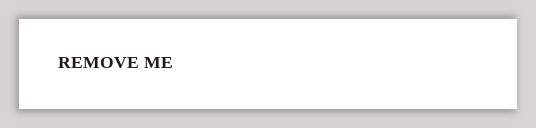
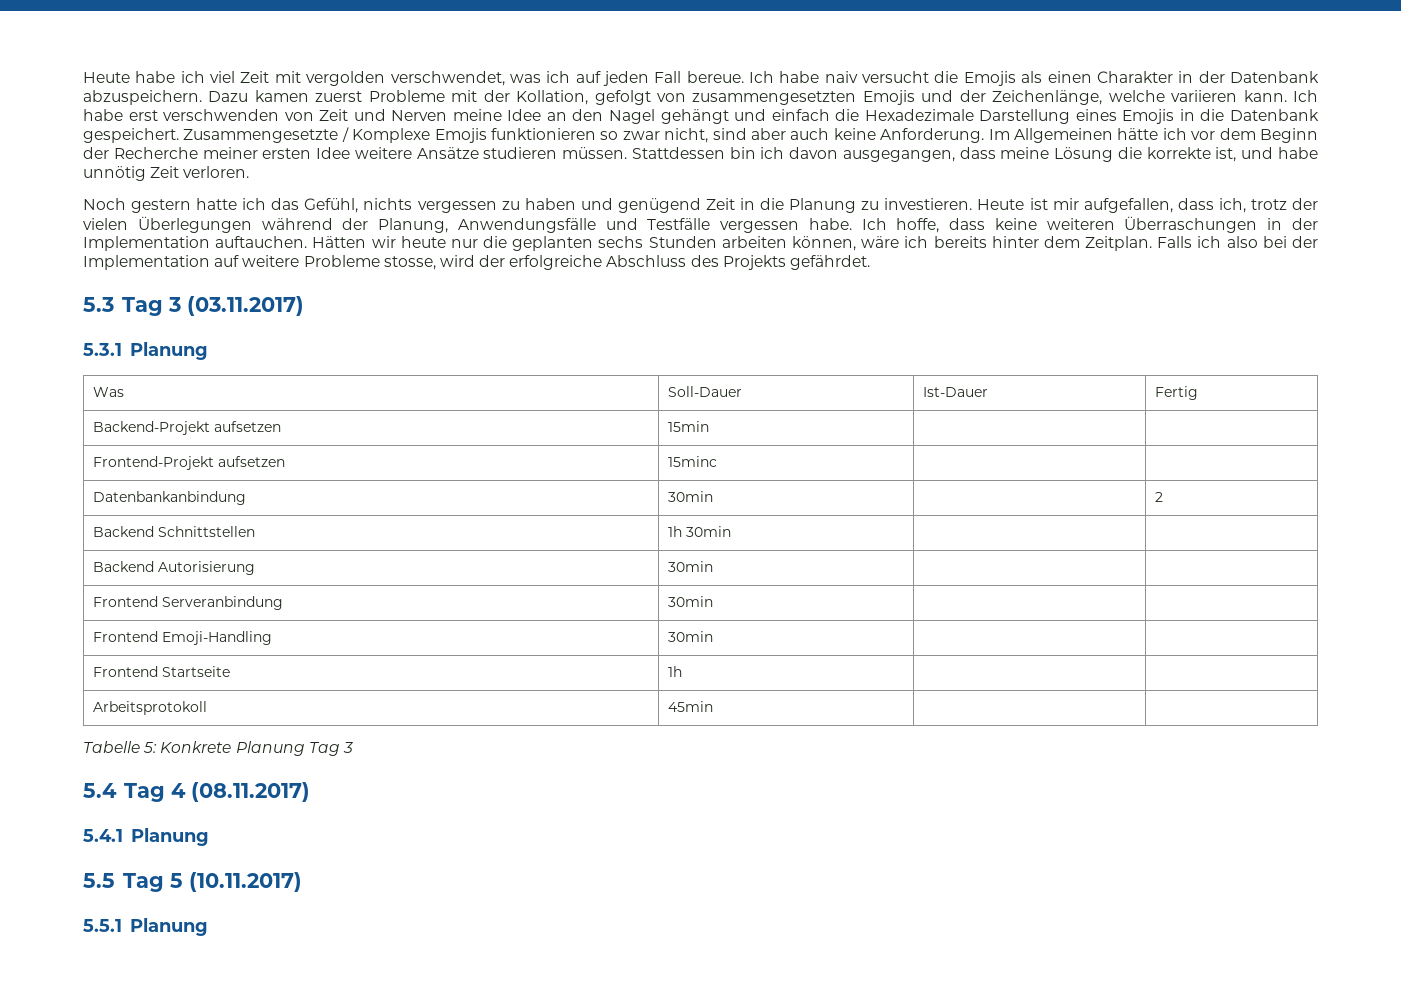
- REMOVE ME
+ Heute habe ich viel Zeit mit vergolden verschwendet, was ich auf jeden Fall bereue. Ich habe naiv versucht die Emojis als einen Charakter in der Datenbank abzuspeichern. Dazu kamen zuerst Probleme mit der Kollation, gefolgt von zusammengesetzten Emojis und der Zeichenlänge, welche variieren kann. Ich habe erst verschwenden von Zeit und Nerven meine Idee an den Nagel gehängt und einfach die Hexadezimale Darstellung eines Emojis in die Datenbank gespeichert. Zusammengesetzte / Komplexe Emojis funktionieren so zwar nicht, sind aber auch keine Anforderung. Im Allgemeinen hätte ich vor dem Beginn der Recherche meiner ersten Idee weitere Ansätze studieren müssen. Stattdessen bin ich davon ausgegangen, dass meine Lösung die korrekte ist, und habe unnötig Zeit verloren.
+ Noch gestern hatte ich das Gefühl, nichts vergessen zu haben und genügend Zeit in die Planung zu investieren. Heute ist mir aufgefallen, dass ich, trotz der vielen Überlegungen während der Planung, Anwendungsfälle und Testfälle vergessen habe. Ich hoffe, dass keine weiteren Überraschungen in der Implementation auftauchen. Hätten wir heute nur die geplanten sechs Stunden arbeiten können, wäre ich bereits hinter dem Zeitplan. Falls ich also bei der Implementation auf weitere Probleme stosse, wird der erfolgreiche Abschluss des Projekts gefährdet.
+ 5.3 Tag 3 (03.11.2017)
+ 5.3.1 Planung
+ Was | Soll-Dauer | Ist-Dauer | Fertig
+ Backend-Projekt aufsetzen | 15min | |
+ Frontend-Projekt aufsetzen | 15minc | |
+ Datenbankanbindung | 30min | | 2
+ Backend Schnittstellen | 1h 30min | |
+ Backend Autorisierung | 30min | |
+ Frontend Serveranbindung | 30min | |
+ Frontend Emoji-Handling | 30min | |
+ Frontend Startseite | 1h | |
+ Arbeitsprotokoll | 45min | |
+ Tabelle 5: Konkrete Planung Tag 3
+ 5.4 Tag 4 (08.11.2017)
+ 5.4.1 Planung
+ 5.5 Tag 5 (10.11.2017)
+ 5.5.1 Planung

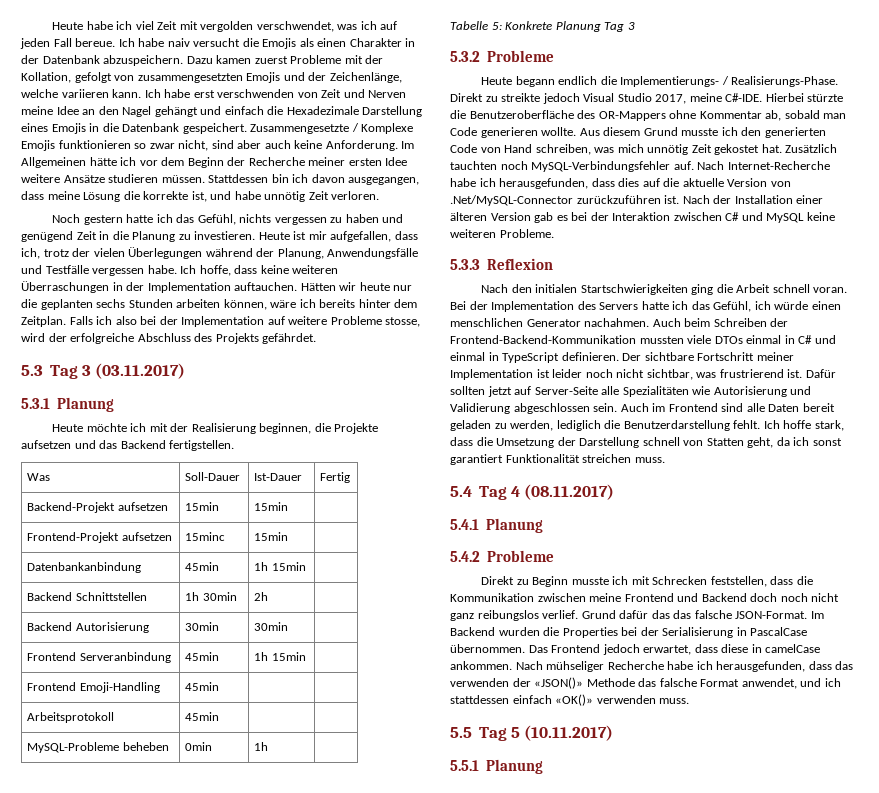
+ Heute möchte ich mit der Realisierung beginnen, die Projekte aufsetzen und das Backend fertigstellen.
- Backend-Projekt aufsetzen | 15min | |
+ Backend-Projekt aufsetzen | 15min | 15min |
- Frontend-Projekt aufsetzen | 15minc | |
+ Frontend-Projekt aufsetzen | 15minc | 15min |
- Datenbankanbindung | 30min | | 2
+ Datenbankanbindung | 45min | 1h 15min |
- Backend Schnittstellen | 1h 30min | |
+ Backend Schnittstellen | 1h 30min | 2h |
- Backend Autorisierung | 30min | |
+ Backend Autorisierung | 30min | 30min |
- Frontend Serveranbindung | 30min | |
+ Frontend Serveranbindung | 45min | 1h 15min |
- Frontend Emoji-Handling | 30min | |
- Frontend Startseite | 1h | |
+ Frontend Emoji-Handling | 45min | |
  Arbeitsprotokoll | 45min | |
+ MySQL-Probleme beheben | 0min | 1h |
+ 5.3.2 Probleme
+ Heute begann endlich die Implementierungs- / Realisierungs-Phase. Direkt zu streikte jedoch Visual Studio 2017, meine C#-IDE. Hierbei stürzte die Benutzeroberfläche des OR-Mappers ohne Kommentar ab, sobald man Code generieren wollte. Aus diesem Grund musste ich den generierten Code von Hand schreiben, was mich unnötig Zeit gekostet hat. Zusätzlich tauchten noch MySQL-Verbindungsfehler auf. Nach Internet-Recherche habe ich herausgefunden, dass dies auf die aktuelle Version von .Net/MySQL-Connector zurückzuführen ist. Nach der Installation einer älteren Version gab es bei der Interaktion zwischen C# und MySQL keine weiteren Probleme.
+ 5.3.3 Reflexion
+ Nach den initialen Startschwierigkeiten ging die Arbeit schnell voran. Bei der Implementation des Servers hatte ich das Gefühl, ich würde einen menschlichen Generator nachahmen. Auch beim Schreiben der Frontend-Backend-Kommunikation mussten viele DTOs einmal in C# und einmal in TypeScript definieren. Der sichtbare Fortschritt meiner Implementation ist leider noch nicht sichtbar, was frustrierend ist. Dafür sollten jetzt auf Server-Seite alle Spezialitäten wie Autorisierung und Validierung abgeschlossen sein. Auch im Frontend sind alle Daten bereit geladen zu werden, lediglich die Benutzerdarstellung fehlt. Ich hoffe stark, dass die Umsetzung der Darstellung schnell von Statten geht, da ich sonst garantiert Funktionalität streichen muss.
+ 5.4.2 Probleme
+ Direkt zu Beginn musste ich mit Schrecken feststellen, dass die Kommunikation zwischen meine Frontend und Backend doch noch nicht ganz reibungslos verlief. Grund dafür das das falsche JSON-Format. Im Backend wurden die Properties bei der Serialisierung in PascalCase übernommen. Das Frontend jedoch erwartet, dass diese in camelCase ankommen. Nach mühseliger Recherche habe ich herausgefunden, dass das verwenden der «JSON()» Methode das falsche Format anwendet, und ich stattdessen einfach «OK()» verwenden muss.

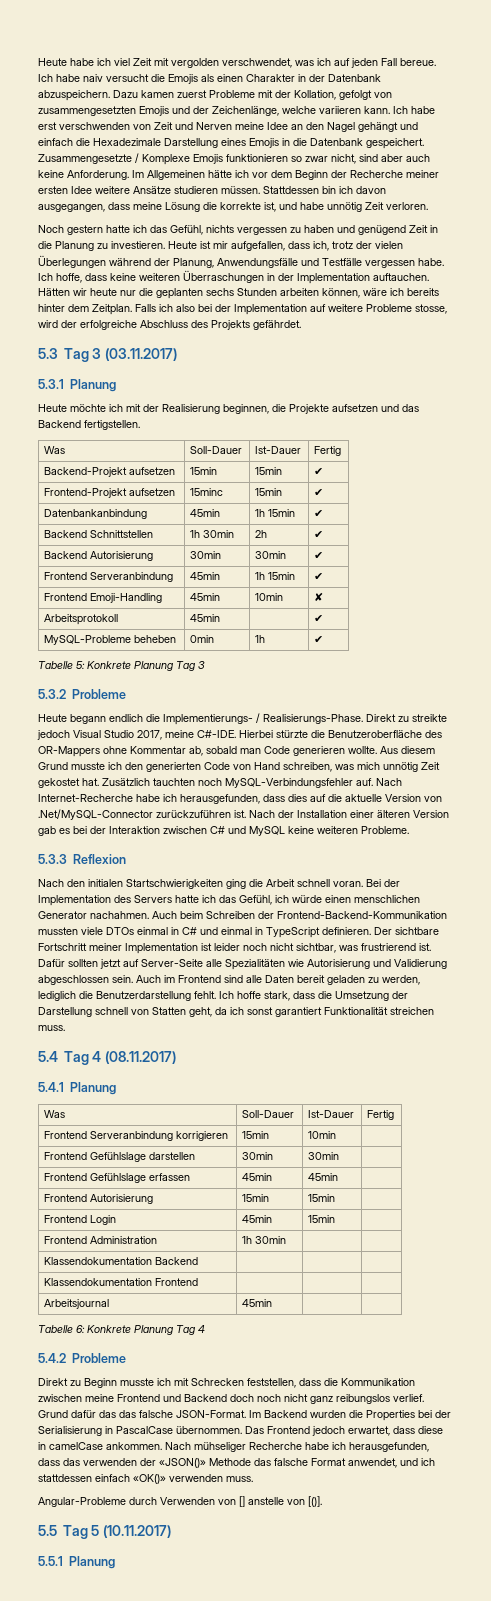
- Backend-Projekt aufsetzen | 15min | 15min |
+ Backend-Projekt aufsetzen | 15min | 15min | ✔
- Frontend-Projekt aufsetzen | 15minc | 15min |
+ Frontend-Projekt aufsetzen | 15minc | 15min | ✔
- Datenbankanbindung | 45min | 1h 15min |
+ Datenbankanbindung | 45min | 1h 15min | ✔
- Backend Schnittstellen | 1h 30min | 2h |
+ Backend Schnittstellen | 1h 30min | 2h | ✔
- Backend Autorisierung | 30min | 30min |
+ Backend Autorisierung | 30min | 30min | ✔
- Frontend Serveranbindung | 45min | 1h 15min |
+ Frontend Serveranbindung | 45min | 1h 15min | ✔
- Frontend Emoji-Handling | 45min | |
+ Frontend Emoji-Handling | 45min | 10min | ✘
- Arbeitsprotokoll | 45min | |
+ Arbeitsprotokoll | 45min | | ✔
- MySQL-Probleme beheben | 0min | 1h |
+ MySQL-Probleme beheben | 0min | 1h | ✔
  5.4.1 Planung
+ Was | Soll-Dauer | Ist-Dauer | Fertig
+ Frontend Serveranbindung korrigieren | 15min | 10min |
+ Frontend Gefühlslage darstellen | 30min | 30min |
+ Frontend Gefühlslage erfassen | 45min | 45min |
+ Frontend Autorisierung | 15min | 15min |
+ Frontend Login | 45min | 15min |
+ Frontend Administration | 1h 30min | |
+ Klassendokumentation Backend | | |
+ Klassendokumentation Frontend | | |
+ Arbeitsjournal | 45min | |
+ Tabelle 6: Konkrete Planung Tag 4
+ Angular-Probleme durch Verwenden von [] anstelle von [()].

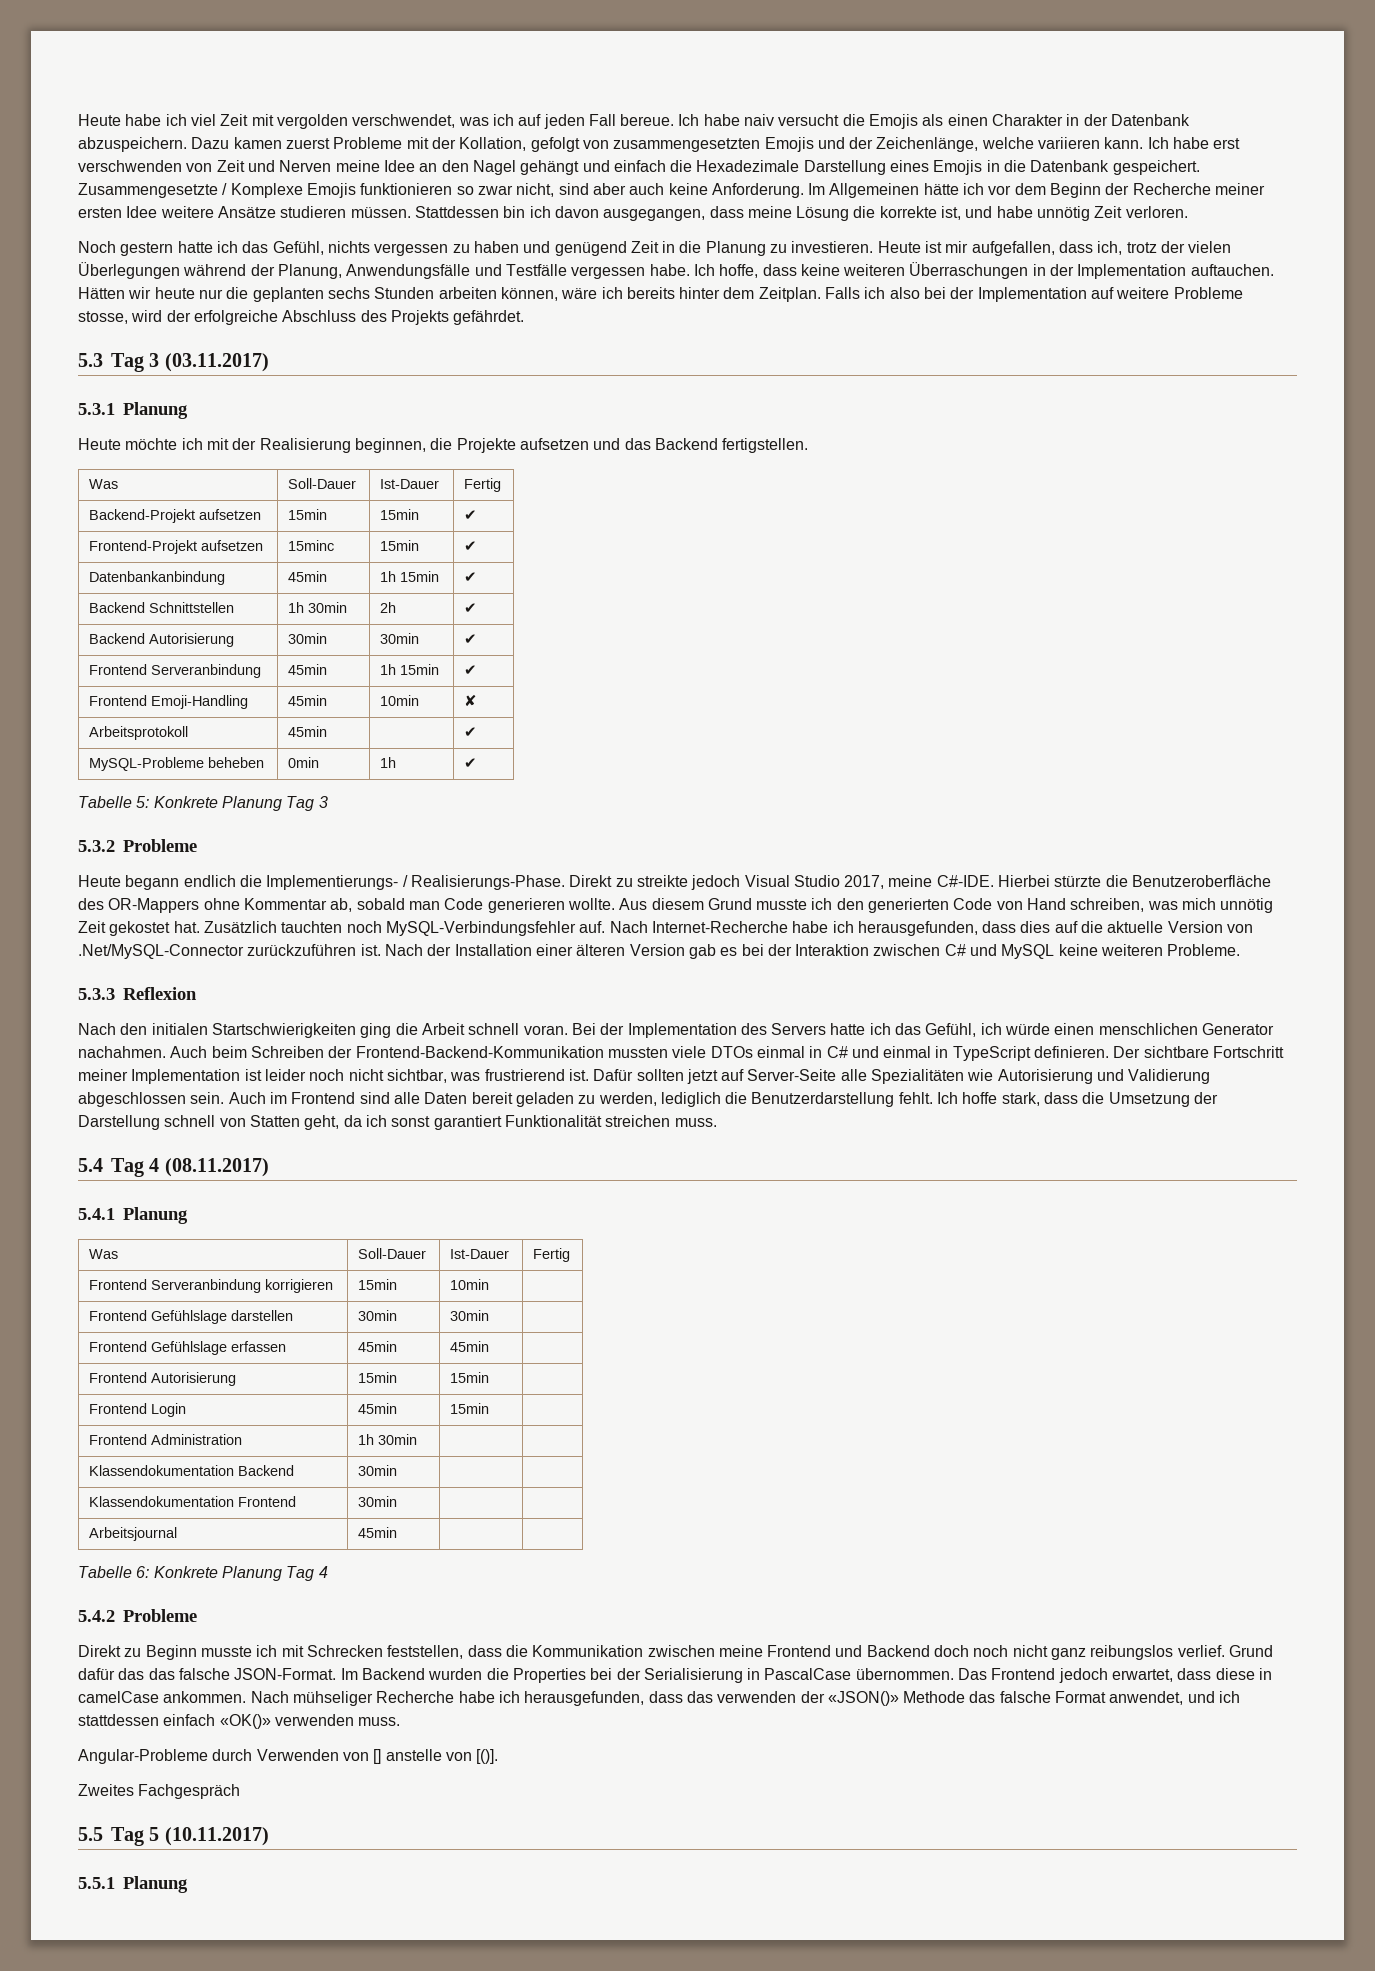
- Klassendokumentation Backend | | |
+ Klassendokumentation Backend | 30min | |
- Klassendokumentation Frontend | | |
+ Klassendokumentation Frontend | 30min | |
+ Zweites Fachgespräch

